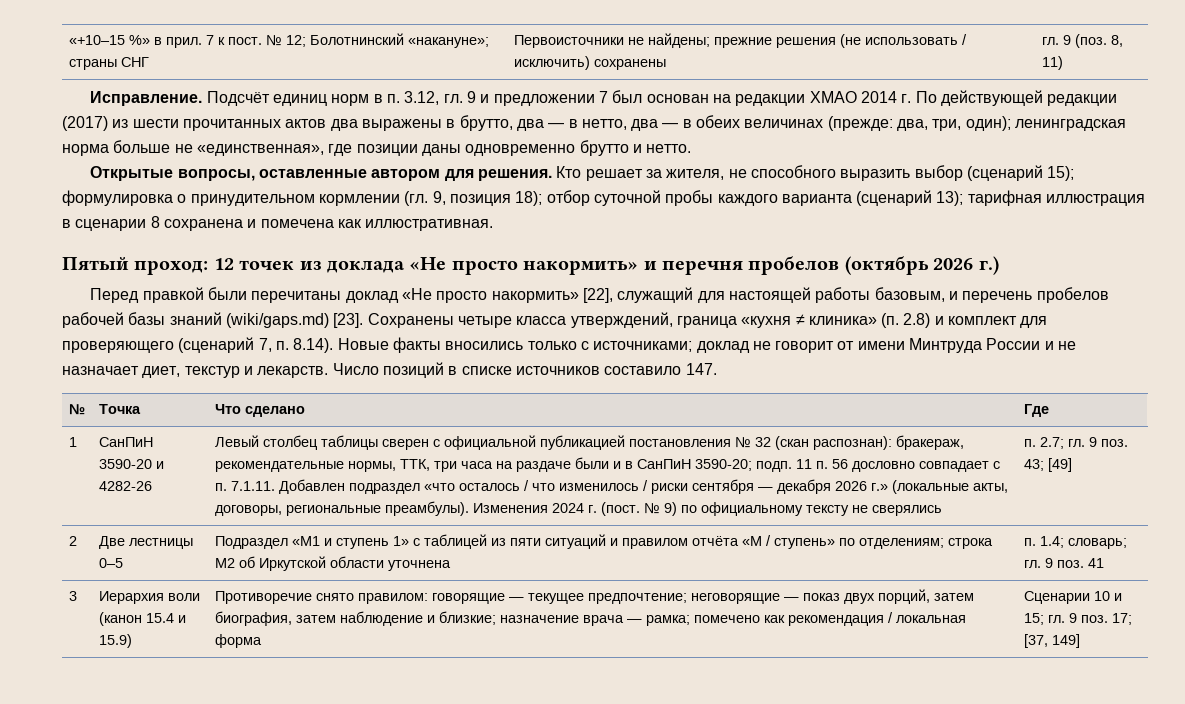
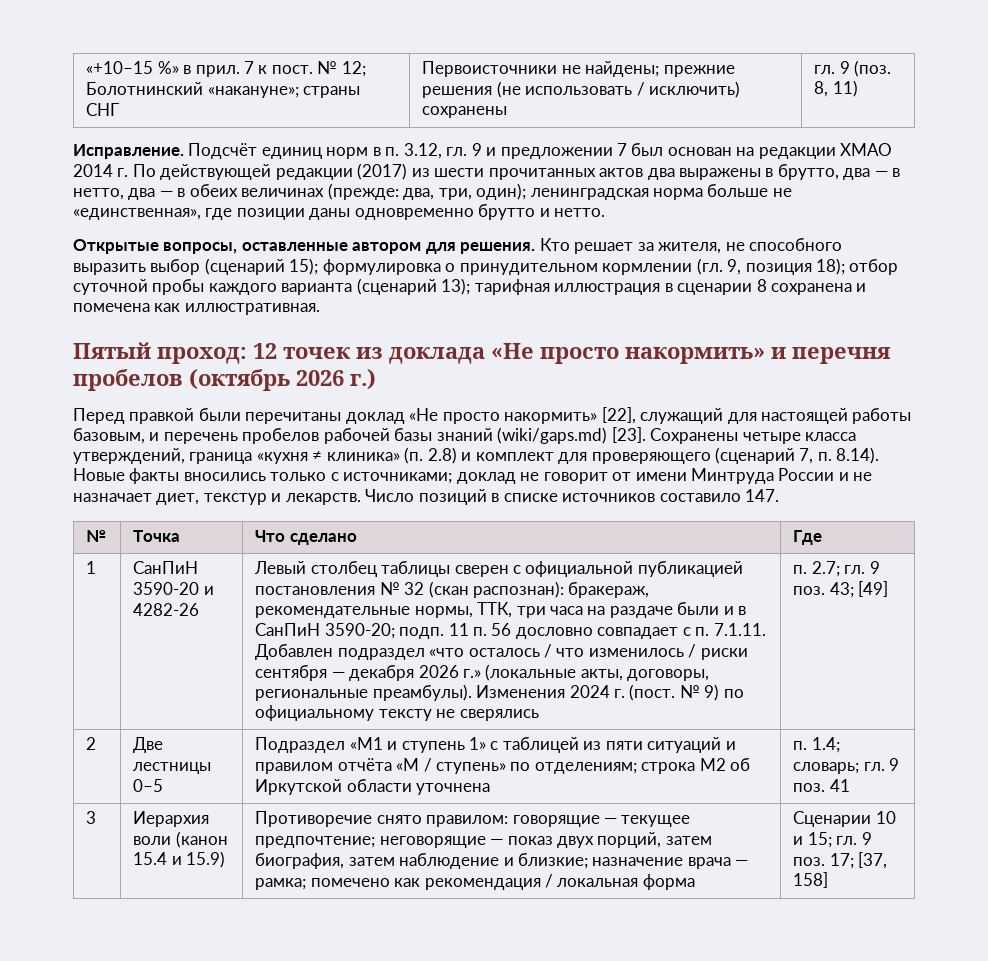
- 17; [37, 149]
+ 17; [37, 158]

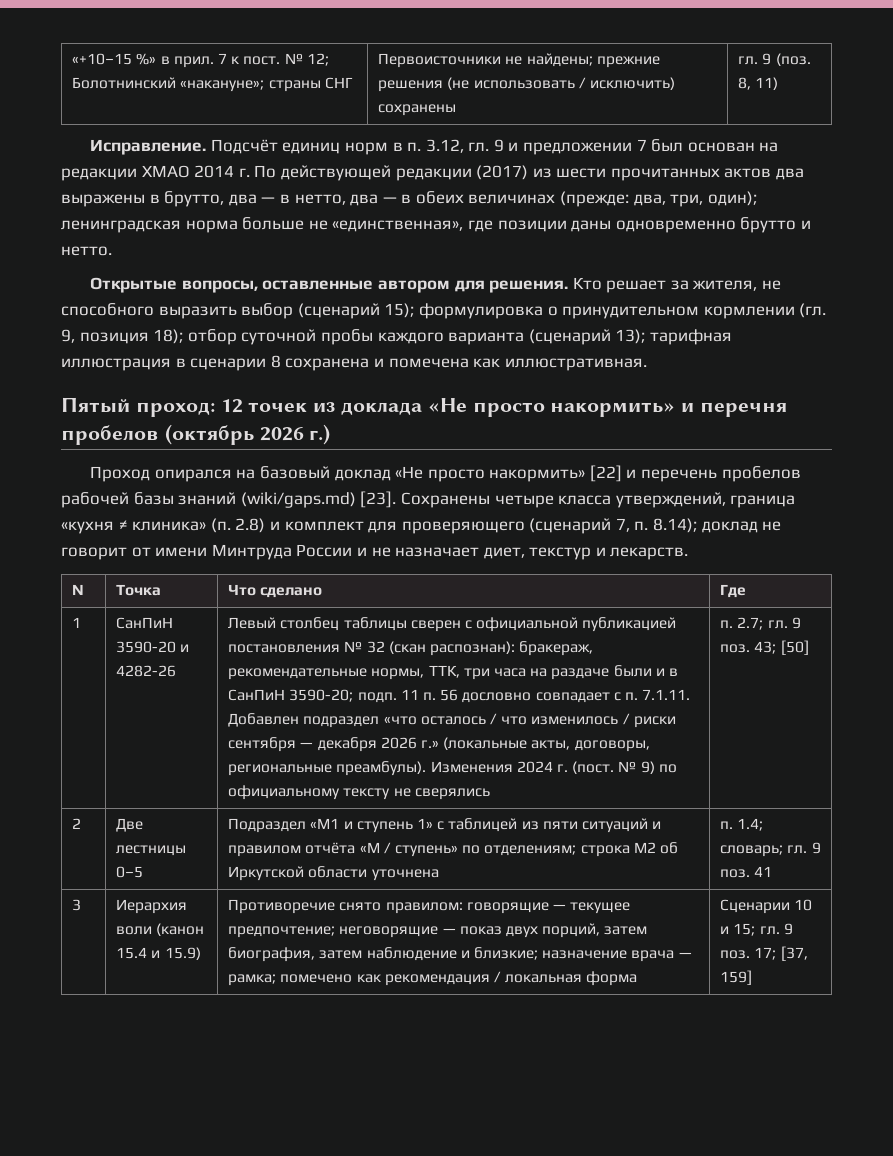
- Перед правкой были перечитаны доклад «Не просто накормить» [22], служащий для настоящей работы базовым, и перечень пробелов рабочей базы знаний (wiki/gaps.md) [23].
+ Проход опирался на базовый доклад «Не просто накормить» [22] и перечень пробелов рабочей базы знаний (wiki/gaps.md) [23].
- Сохранены четыре класса утверждений, граница «кухня ≠ клиника» (п. 2.8) и комплект для проверяющего (сценарий 7, п. 8.14). Новые факты вносились только с источниками; доклад не говорит от имени Минтруда России и не назначает диет, текстур и лекарств. Число позиций в списке источников составило 147.
+ Сохранены четыре класса утверждений, граница «кухня ≠ клиника» (п. 2.8) и комплект для проверяющего (сценарий 7, п. 8.14); доклад не говорит от имени Минтруда России и не назначает диет, текстур и лекарств.
- 43; [49]
+ 43; [50]
- 17; [37, 158]
+ 17; [37, 159]

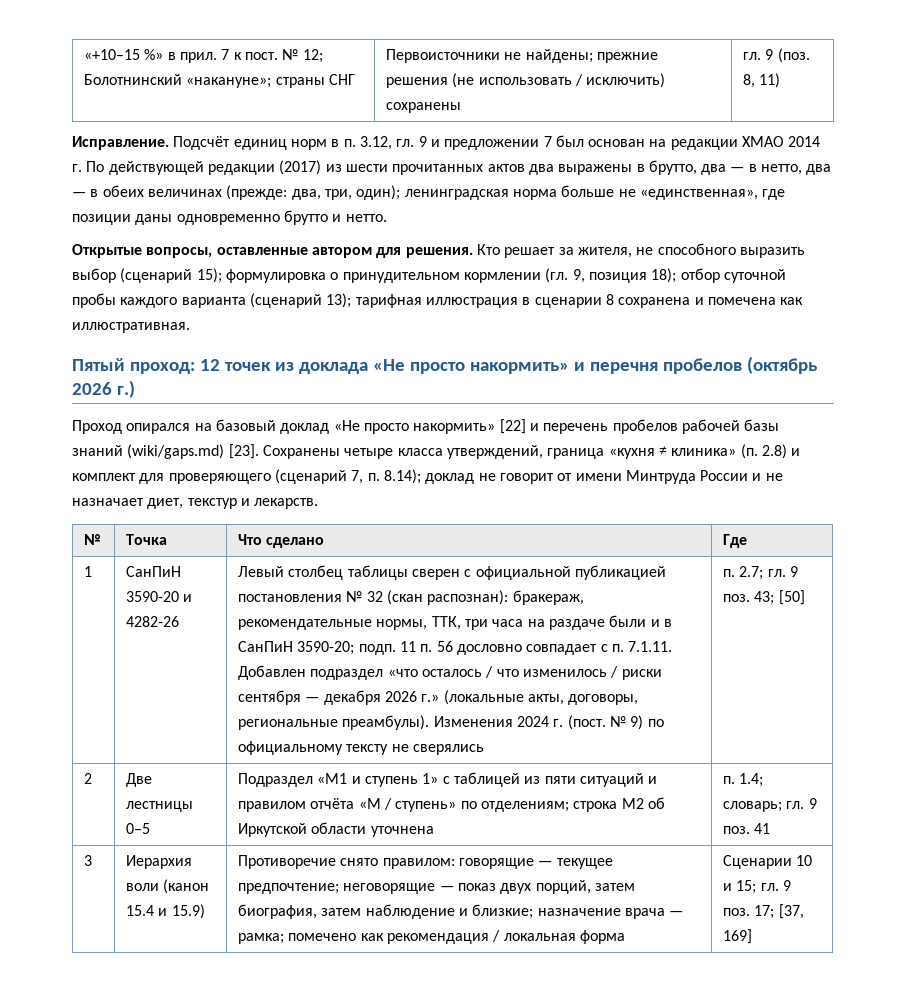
- 17; [37, 159]
+ 17; [37, 169]

